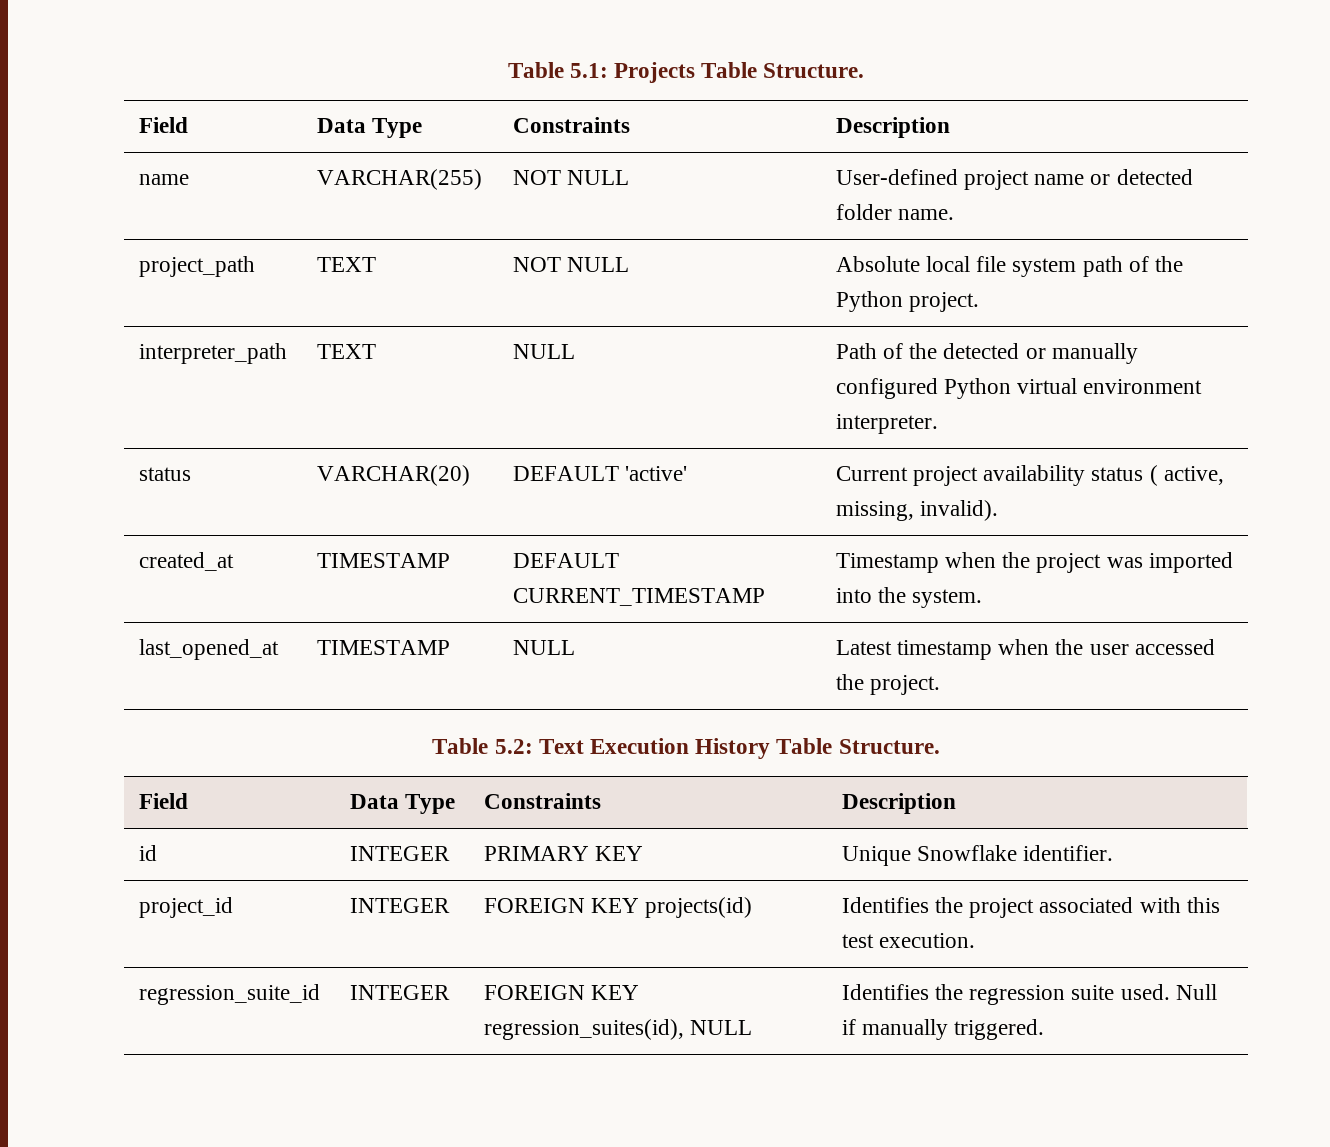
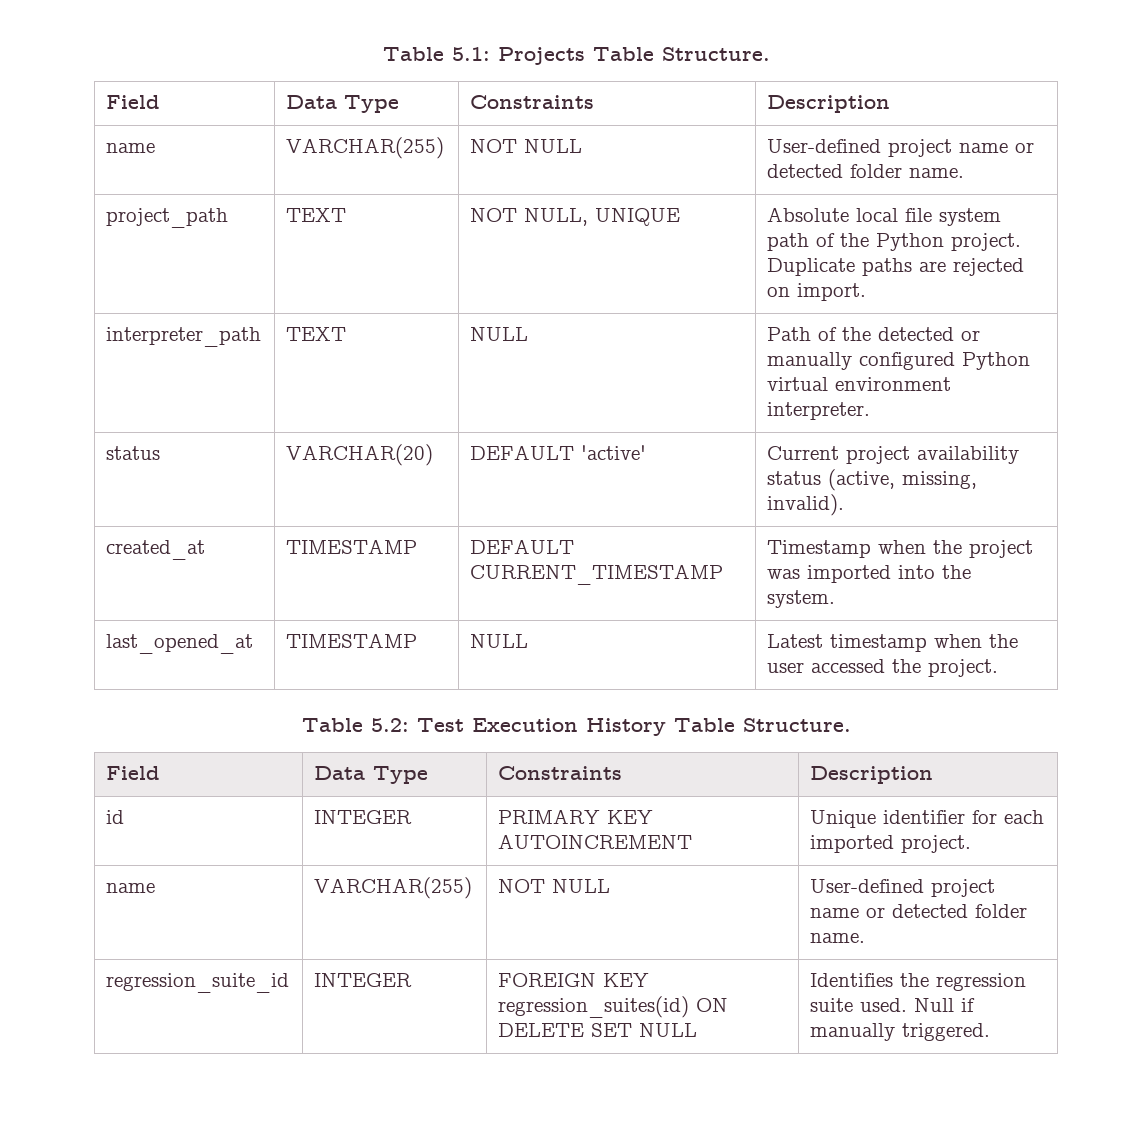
- project_path | TEXT | NOT NULL | Absolute local file system path of the Python project.
+ project_path | TEXT | NOT NULL, UNIQUE | Absolute local file system path of the Python project. Duplicate paths are rejected on import.
- status | VARCHAR(20) | DEFAULT 'active' | Current project availability status ( active, missing, invalid).
+ status | VARCHAR(20) | DEFAULT 'active' | Current project availability status (active, missing, invalid).
- Table 5.2: Text Execution History Table Structure.
+ Table 5.2: Test Execution History Table Structure.
- id | INTEGER | PRIMARY KEY | Unique Snowflake identifier.
- project_id | INTEGER | FOREIGN KEY projects(id) | Identifies the project associated with this test execution.
+ id | INTEGER | PRIMARY KEY AUTOINCREMENT | Unique identifier for each imported project.
+ name | VARCHAR(255) | NOT NULL | User-defined project name or detected folder name.
- regression_suite_id | INTEGER | FOREIGN KEY regression_suites(id), NULL | Identifies the regression suite used. Null if manually triggered.
+ regression_suite_id | INTEGER | FOREIGN KEY regression_suites(id) ON DELETE SET NULL | Identifies the regression suite used. Null if manually triggered.

